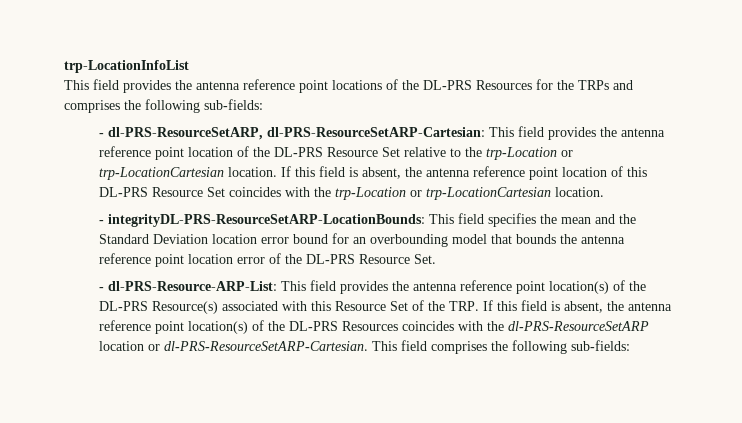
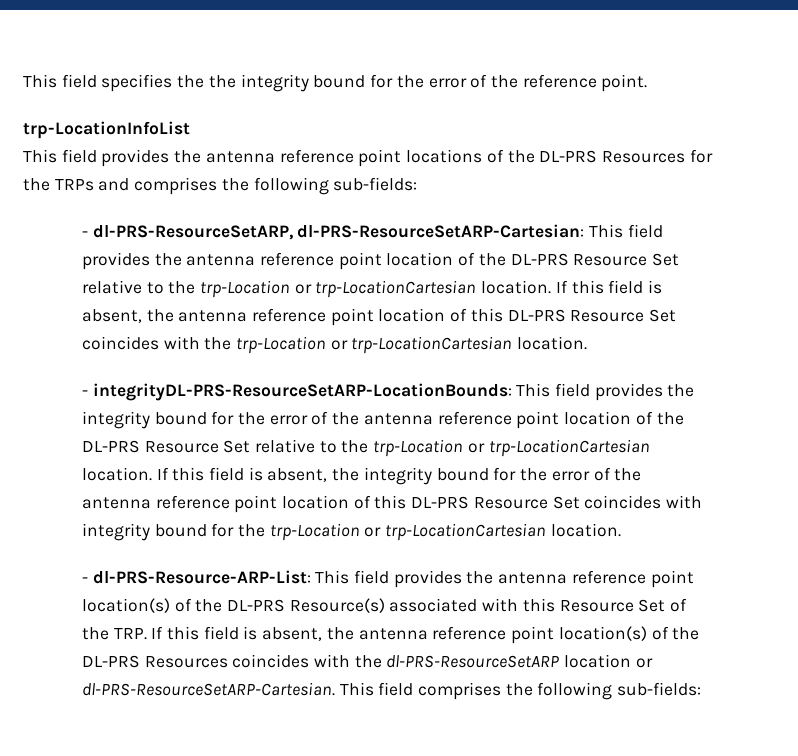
+ This field specifies the the integrity bound for the error of the reference point.
- - integrityDL-PRS-ResourceSetARP-LocationBounds: This field specifies the mean and the Standard Deviation location error bound for an overbounding model that bounds the antenna reference point location error of the DL-PRS Resource Set.
+ - integrityDL-PRS-ResourceSetARP-LocationBounds: This field provides the integrity bound for the error of the antenna reference point location of the DL-PRS Resource Set relative to the trp-Location or trp-LocationCartesian location. If this field is absent, the integrity bound for the error of the antenna reference point location of this DL-PRS Resource Set coincides with integrity bound for the trp-Location or trp-LocationCartesian location.

